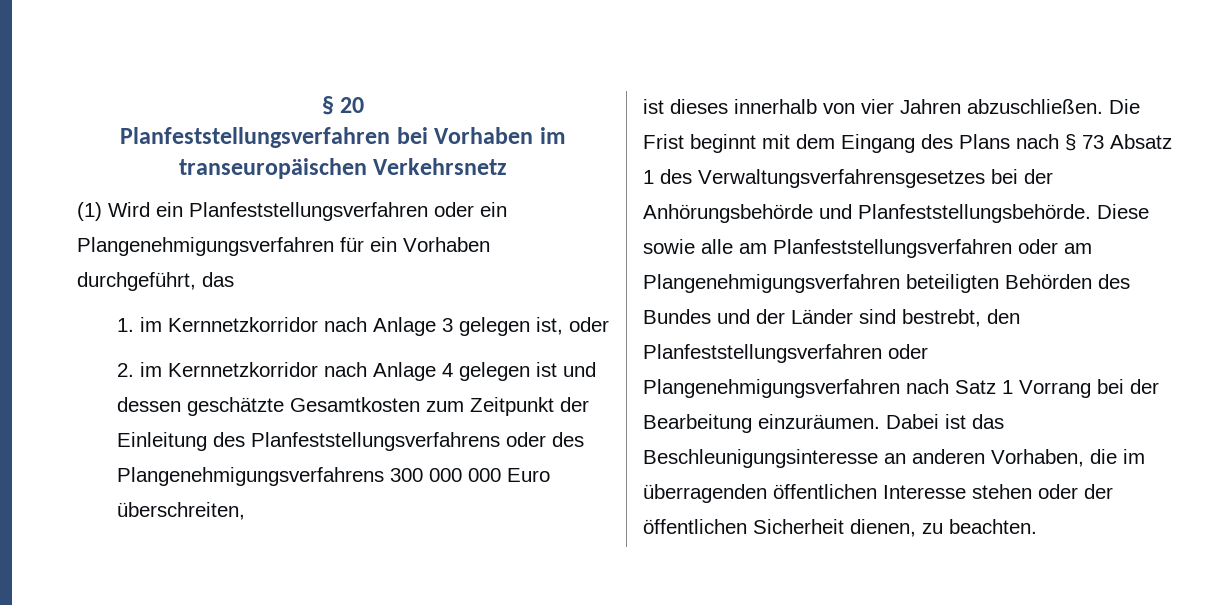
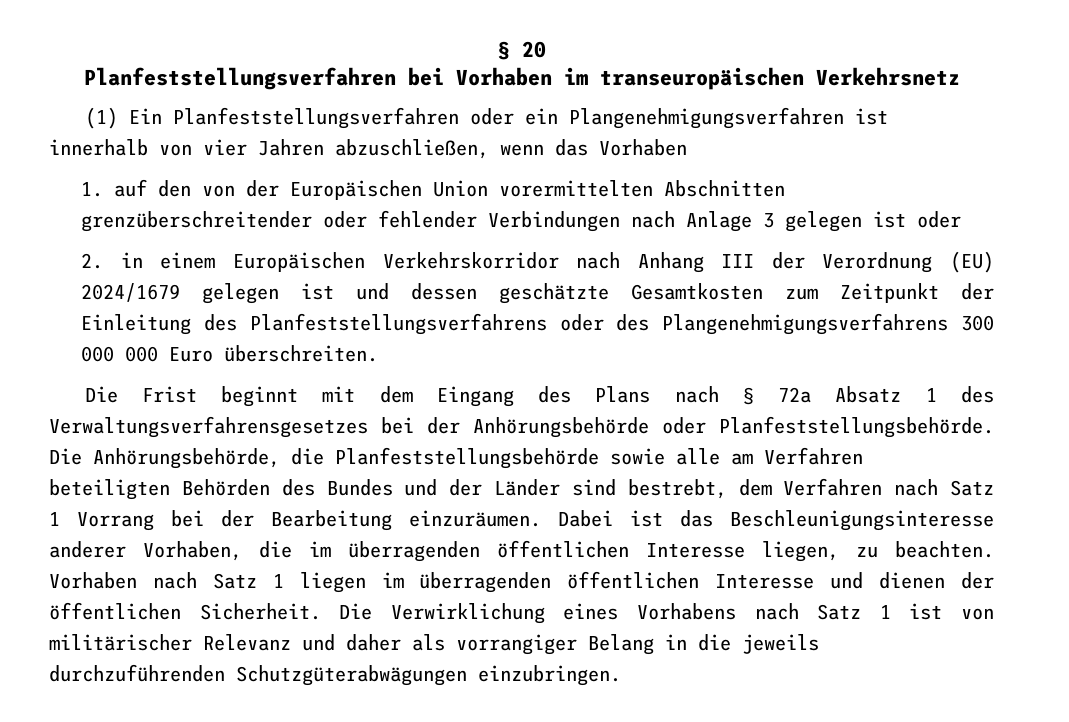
- (1) Wird ein Planfeststellungsverfahren oder ein Plangenehmigungsverfahren für ein Vorhaben durchgeführt, das
+ (1) Ein Planfeststellungsverfahren oder ein Plangenehmigungsverfahren ist innerhalb von vier Jahren abzuschließen, wenn das Vorhaben
- 1. im Kernnetzkorridor nach Anlage 3 gelegen ist, oder
+ 1. auf den von der Europäischen Union vorermittelten Abschnitten grenzüberschreitender oder fehlender Verbindungen nach Anlage 3 gelegen ist oder
- 2. im Kernnetzkorridor nach Anlage 4 gelegen ist und dessen geschätzte Gesamtkosten zum Zeitpunkt der Einleitung des Planfeststellungsverfahrens oder des Plangenehmigungsverfahrens 300 000 000 Euro überschreiten,
- ist dieses innerhalb von vier Jahren abzuschließen. Die Frist beginnt mit dem Eingang des Plans nach § 73 Absatz 1 des Verwaltungsverfahrensgesetzes bei der Anhörungsbehörde und Planfeststellungsbehörde. Diese sowie alle am Planfeststellungsverfahren oder am Plangenehmigungsverfahren beteiligten Behörden des Bundes und der Länder sind bestrebt, den Planfeststellungsverfahren oder Plangenehmigungsverfahren nach Satz 1 Vorrang bei der Bearbeitung einzuräumen.
+ 2. in einem Europäischen Verkehrskorridor nach Anhang III der Verordnung (EU) 2024/1679 gelegen ist und dessen geschätzte Gesamtkosten zum Zeitpunkt der Einleitung des Planfeststellungsverfahrens oder des Plangenehmigungsverfahrens 300 000 000 Euro überschreiten.
+ Die Frist beginnt mit dem Eingang des Plans nach § 72a Absatz 1 des Verwaltungsverfahrensgesetzes bei der Anhörungsbehörde oder Planfeststellungsbehörde. Die Anhörungsbehörde, die Planfeststellungsbehörde sowie alle am Verfahren beteiligten Behörden des Bundes und der Länder sind bestrebt, dem Verfahren nach Satz 1 Vorrang bei der Bearbeitung einzuräumen.
- Dabei ist das Beschleunigungsinteresse an anderen Vorhaben, die im überragenden öffentlichen Interesse stehen oder der öffentlichen Sicherheit dienen, zu beachten.
+ Dabei ist das Beschleunigungsinteresse anderer Vorhaben, die im überragenden öffentlichen Interesse liegen, zu beachten. Vorhaben nach Satz 1 liegen im überragenden öffentlichen Interesse und dienen der öffentlichen Sicherheit. Die Verwirklichung eines Vorhabens nach Satz 1 ist von militärischer Relevanz und daher als vorrangiger Belang in die jeweils durchzuführenden Schutzgüterabwägungen einzubringen.

